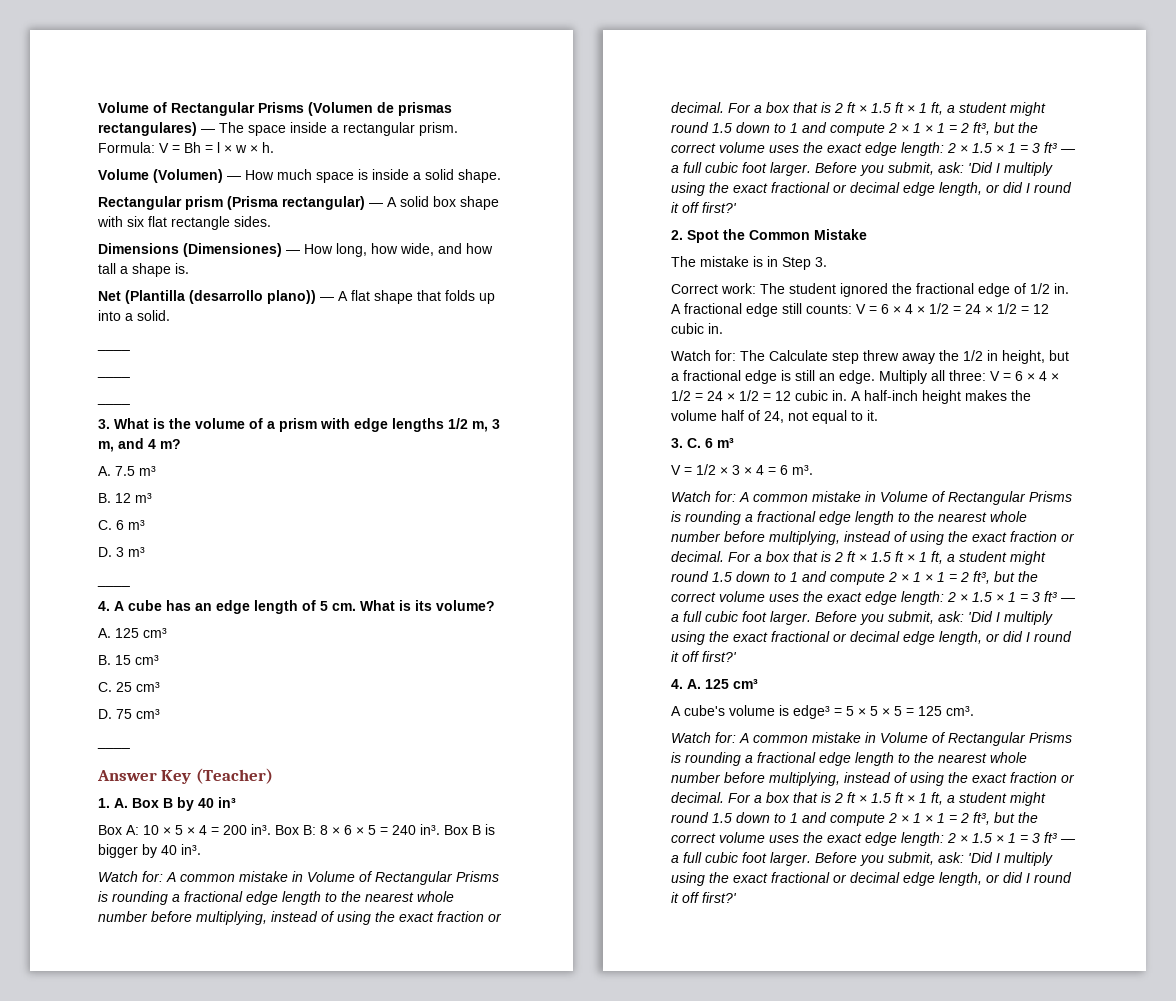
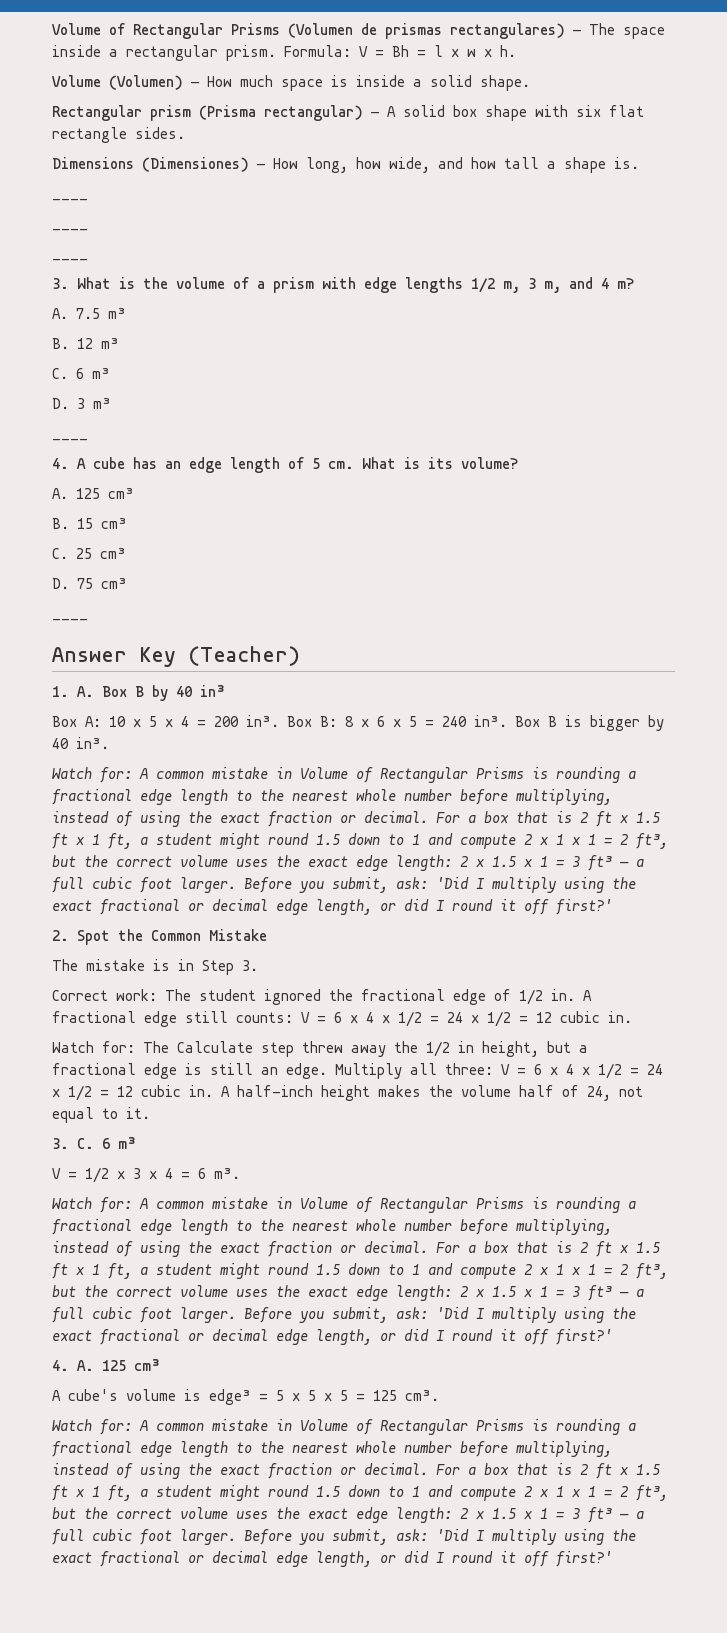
- Net (Plantilla (desarrollo plano)) — A flat shape that folds up into a solid.

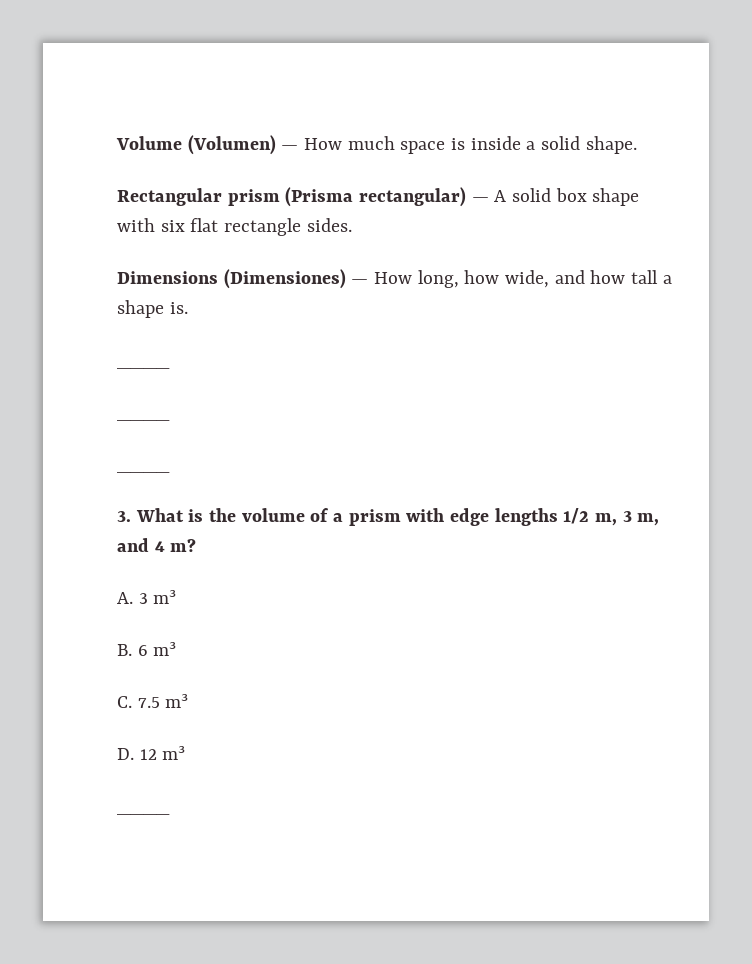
- Volume of Rectangular Prisms (Volumen de prismas rectangulares) — The space inside a rectangular prism. Formula: V = Bh = l × w × h.
- A. 7.5 m³
+ A. 3 m³
+ B. 6 m³
+ C. 7.5 m³
- B. 12 m³
- C. 6 m³
- D. 3 m³
+ D. 12 m³
  ____
- 4. A cube has an edge length of 5 cm. What is its volume?
- A. 125 cm³
- B. 15 cm³
- C. 25 cm³
- D. 75 cm³
- ____
- Answer Key (Teacher)
- 1. A. Box B by 40 in³
- Box A: 10 × 5 × 4 = 200 in³. Box B: 8 × 6 × 5 = 240 in³. Box B is bigger by 40 in³.
- Watch for: A common mistake in Volume of Rectangular Prisms is rounding a fractional edge length to the nearest whole number before multiplying, instead of using the exact fraction or decimal. For a box that is 2 ft × 1.5 ft × 1 ft, a student might round 1.5 down to 1 and compute 2 × 1 × 1 = 2 ft³, but the correct volume uses the exact edge length: 2 × 1.5 × 1 = 3 ft³ — a full cubic foot larger. Before you submit, ask: 'Did I multiply using the exact fractional or decimal edge length, or did I round it off first?'
- 2. Spot the Common Mistake
- The mistake is in Step 3.
- Correct work: The student ignored the fractional edge of 1/2 in. A fractional edge still counts: V = 6 × 4 × 1/2 = 24 × 1/2 = 12 cubic in.
- Watch for: The Calculate step threw away the 1/2 in height, but a fractional edge is still an edge. Multiply all three: V = 6 × 4 × 1/2 = 24 × 1/2 = 12 cubic in. A half-inch height makes the volume half of 24, not equal to it.
- 3. C. 6 m³
- V = 1/2 × 3 × 4 = 6 m³.
- Watch for: A common mistake in Volume of Rectangular Prisms is rounding a fractional edge length to the nearest whole number before multiplying, instead of using the exact fraction or decimal. For a box that is 2 ft × 1.5 ft × 1 ft, a student might round 1.5 down to 1 and compute 2 × 1 × 1 = 2 ft³, but the correct volume uses the exact edge length: 2 × 1.5 × 1 = 3 ft³ — a full cubic foot larger. Before you submit, ask: 'Did I multiply using the exact fractional or decimal edge length, or did I round it off first?'
- 4. A. 125 cm³
- A cube's volume is edge³ = 5 × 5 × 5 = 125 cm³.
- Watch for: A common mistake in Volume of Rectangular Prisms is rounding a fractional edge length to the nearest whole number before multiplying, instead of using the exact fraction or decimal. For a box that is 2 ft × 1.5 ft × 1 ft, a student might round 1.5 down to 1 and compute 2 × 1 × 1 = 2 ft³, but the correct volume uses the exact edge length: 2 × 1.5 × 1 = 3 ft³ — a full cubic foot larger. Before you submit, ask: 'Did I multiply using the exact fractional or decimal edge length, or did I round it off first?'

